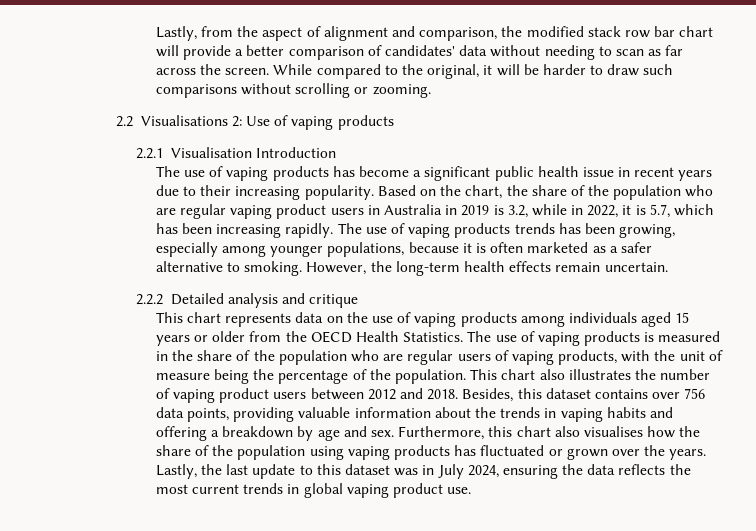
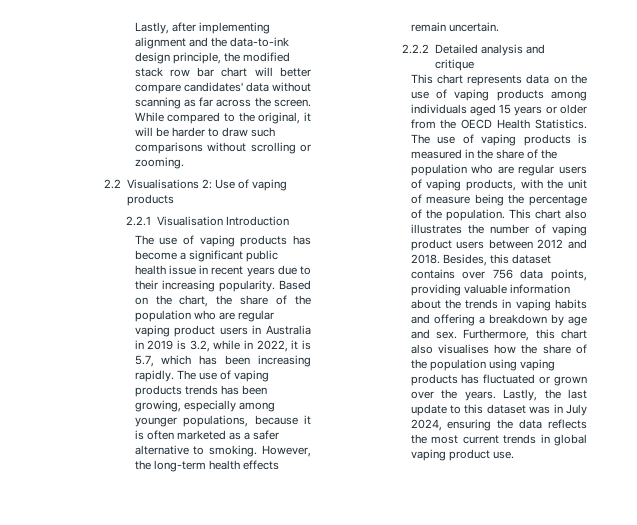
- Lastly, from the aspect of alignment and comparison, the modified stack row bar chart will provide a better comparison of candidates' data without needing to scan as far across the screen.
+ Lastly, after implementing alignment and the data-to-ink design principle, the modified stack row bar chart will better compare candidates' data without scanning as far across the screen.

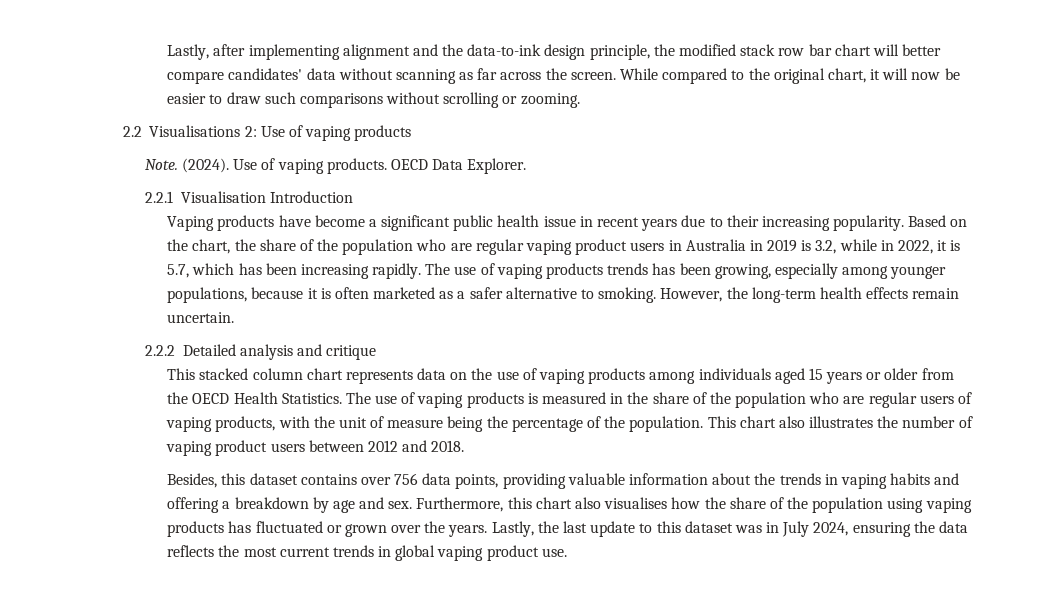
- While compared to the original, it will be harder to draw such comparisons without scrolling or zooming.
+ While compared to the original chart, it will now be easier to draw such comparisons without scrolling or zooming.
+ Note. (2024). Use of vaping products. OECD Data Explorer.
  2.2.1 Visualisation Introduction
- The use of vaping products has become a significant public health issue in recent years due to their increasing popularity.
+ Vaping products have become a significant public health issue in recent years due to their increasing popularity.
- This chart represents data on the use of vaping products among individuals aged 15 years or older from the OECD Health Statistics.
+ This stacked column chart represents data on the use of vaping products among individuals aged 15 years or older from the OECD Health Statistics.
- This chart also illustrates the number of vaping product users between 2012 and 2018. Besides, this dataset contains over 756 data points, providing valuable information about the trends in vaping habits and offering a breakdown by age and sex.
+ This chart also illustrates the number of vaping product users between 2012 and 2018.
+ Besides, this dataset contains over 756 data points, providing valuable information about the trends in vaping habits and offering a breakdown by age and sex.

